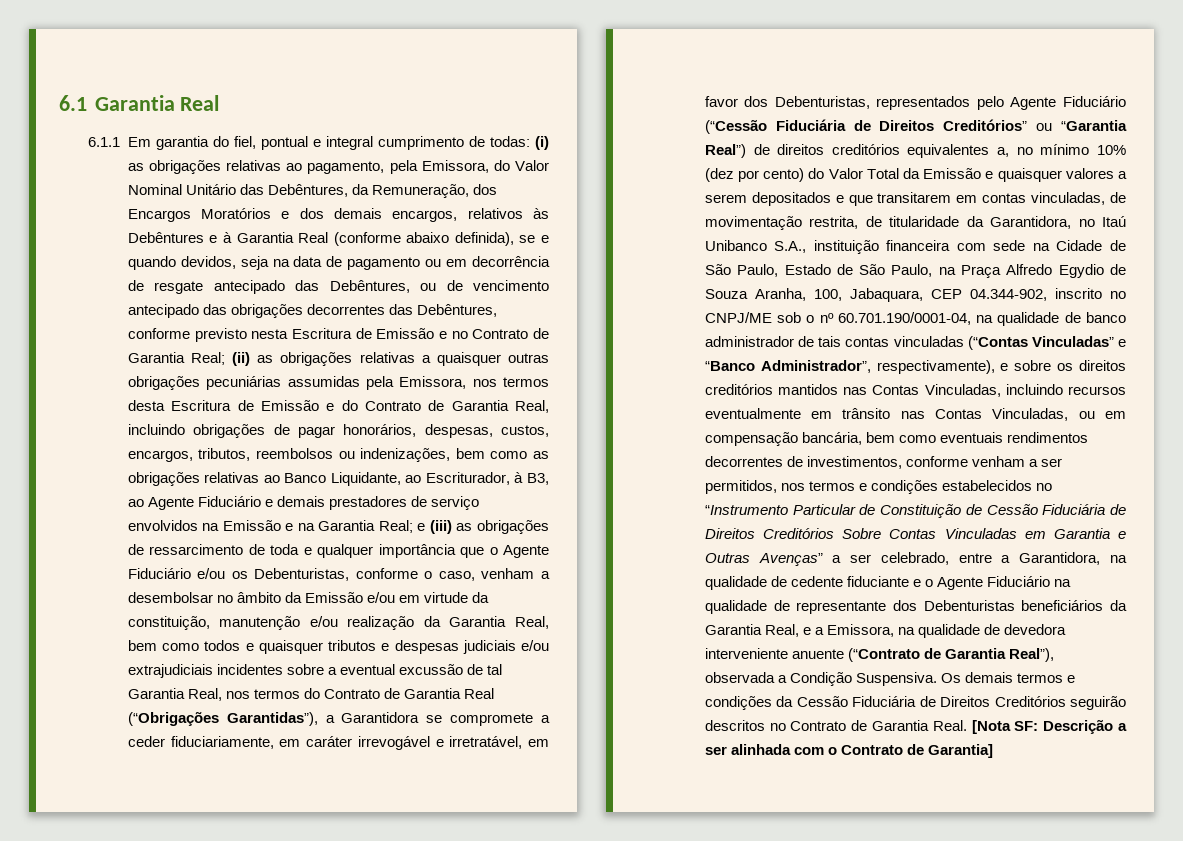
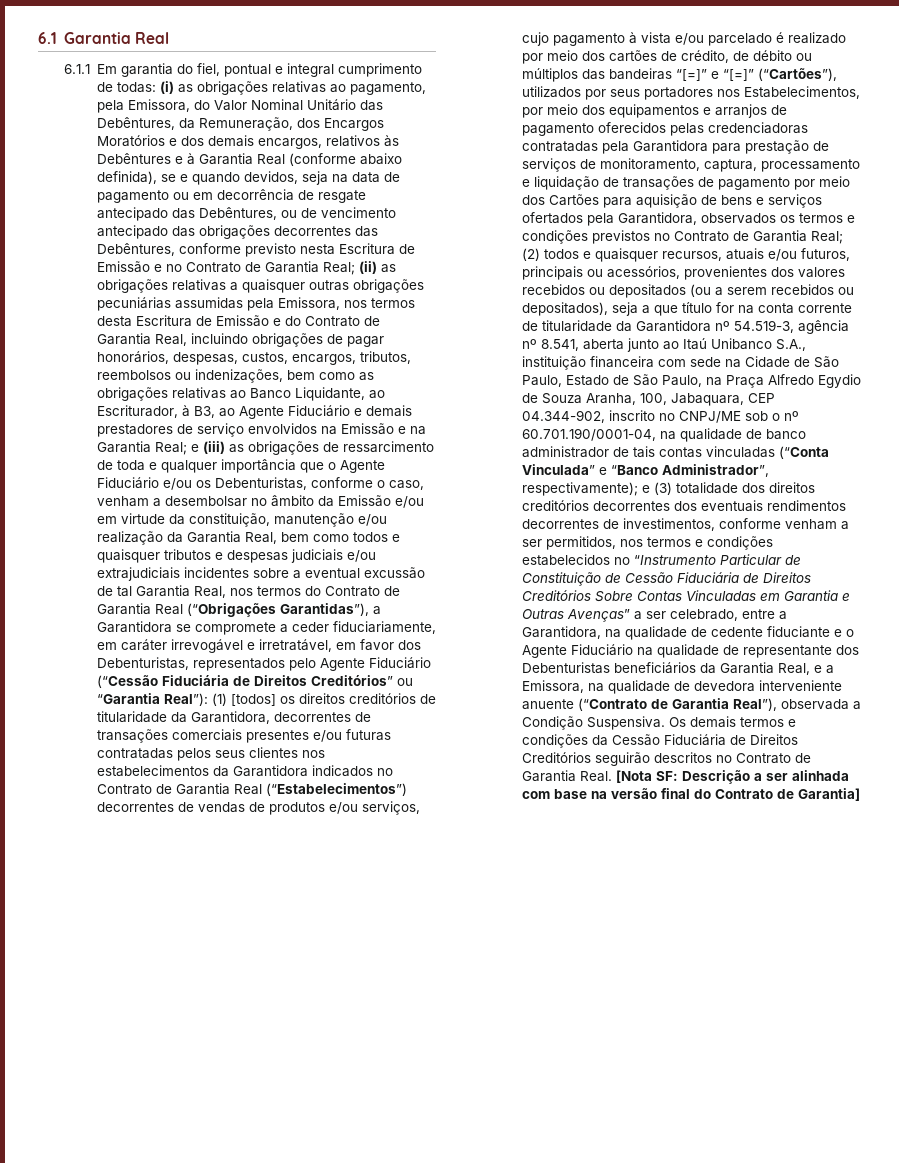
- e (iii) as obrigações de ressarcimento de toda e qualquer importância que o Agente Fiduciário e/ou os Debenturistas, conforme o caso, venham a desembolsar no âmbito da Emissão e/ou em virtude da constituição, manutenção e/ou realização da Garantia Real, bem como todos e quaisquer tributos e despesas judiciais e/ou extrajudiciais incidentes sobre a eventual excussão de tal Garantia Real, nos termos do Contrato de Garantia Real (“Obrigações Garantidas”), a Garantidora se compromete a ceder fiduciariamente, em caráter irrevogável e irretratável, em favor dos Debenturistas, representados pelo Agente Fiduciário (“Cessão Fiduciária de Direitos Creditórios” ou “Garantia Real”) de direitos creditórios equivalentes a, no mínimo 10% (dez por cento) do Valor Total da Emissão e quaisquer valores a serem depositados e que transitarem em contas vinculadas, de movimentação restrita, de titularidade da Garantidora, no Itaú Unibanco S.A., instituição financeira com sede na Cidade de São Paulo, Estado de São Paulo, na Praça Alfredo Egydio de Souza Aranha, 100, Jabaquara, CEP 04.344-902, inscrito no CNPJ/ME sob o nº 60.701.190/0001-04, na qualidade de banco administrador de tais contas vinculadas (“Contas Vinculadas” e “Banco Administrador”, respectivamente), e sobre os direitos creditórios mantidos nas Contas Vinculadas, incluindo recursos eventualmente em trânsito nas Contas Vinculadas, ou em compensação bancária, bem como eventuais rendimentos decorrentes de investimentos, conforme venham a ser permitidos, nos termos e condições estabelecidos no “Instrumento Particular de Constituição de Cessão Fiduciária de Direitos Creditórios Sobre Contas Vinculadas em Garantia e Outras Avenças” a ser celebrado, entre a Garantidora, na qualidade de cedente fiduciante e o Agente Fiduciário na qualidade de representante dos Debenturistas beneficiários da Garantia Real, e a Emissora, na qualidade de devedora interveniente anuente (“Contrato de Garantia Real”), observada a Condição Suspensiva.
+ e (iii) as obrigações de ressarcimento de toda e qualquer importância que o Agente Fiduciário e/ou os Debenturistas, conforme o caso, venham a desembolsar no âmbito da Emissão e/ou em virtude da constituição, manutenção e/ou realização da Garantia Real, bem como todos e quaisquer tributos e despesas judiciais e/ou extrajudiciais incidentes sobre a eventual excussão de tal Garantia Real, nos termos do Contrato de Garantia Real (“Obrigações Garantidas”), a Garantidora se compromete a ceder fiduciariamente, em caráter irrevogável e irretratável, em favor dos Debenturistas, representados pelo Agente Fiduciário (“Cessão Fiduciária de Direitos Creditórios” ou “Garantia Real”): (1) [todos] os direitos creditórios de titularidade da Garantidora, decorrentes de transações comerciais presentes e/ou futuras contratadas pelos seus clientes nos estabelecimentos da Garantidora indicados no Contrato de Garantia Real (“Estabelecimentos”) decorrentes de vendas de produtos e/ou serviços, cujo pagamento à vista e/ou parcelado é realizado por meio dos cartões de crédito, de débito ou múltiplos das bandeiras “[=]” e “[=]” (“Cartões”), utilizados por seus portadores nos Estabelecimentos, por meio dos equipamentos e arranjos de pagamento oferecidos pelas credenciadoras contratadas pela Garantidora para prestação de serviços de monitoramento, captura, processamento e liquidação de transações de pagamento por meio dos Cartões para aquisição de bens e serviços ofertados pela Garantidora, observados os termos e condições previstos no Contrato de Garantia Real; (2) todos e quaisquer recursos, atuais e/ou futuros, principais ou acessórios, provenientes dos valores recebidos ou depositados (ou a serem recebidos ou depositados), seja a que título for na conta corrente de titularidade da Garantidora nº 54.519-3, agência nº 8.541, aberta junto ao Itaú Unibanco S.A., instituição financeira com sede na Cidade de São Paulo, Estado de São Paulo, na Praça Alfredo Egydio de Souza Aranha, 100, Jabaquara, CEP 04.344-902, inscrito no CNPJ/ME sob o nº 60.701.190/0001-04, na qualidade de banco administrador de tais contas vinculadas (“Conta Vinculada” e “Banco Administrador”, respectivamente); e (3) totalidade dos direitos creditórios decorrentes dos eventuais rendimentos decorrentes de investimentos, conforme venham a ser permitidos, nos termos e condições estabelecidos no “Instrumento Particular de Constituição de Cessão Fiduciária de Direitos Creditórios Sobre Contas Vinculadas em Garantia e Outras Avenças” a ser celebrado, entre a Garantidora, na qualidade de cedente fiduciante e o Agente Fiduciário na qualidade de representante dos Debenturistas beneficiários da Garantia Real, e a Emissora, na qualidade de devedora interveniente anuente (“Contrato de Garantia Real”), observada a Condição Suspensiva.
- [Nota SF: Descrição a ser alinhada com o Contrato de Garantia]
+ [Nota SF: Descrição a ser alinhada com base na versão final do Contrato de Garantia]

